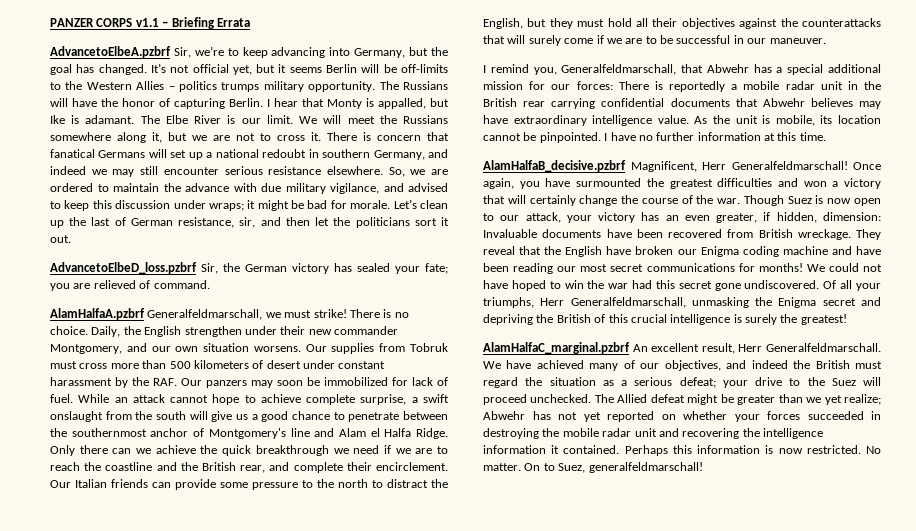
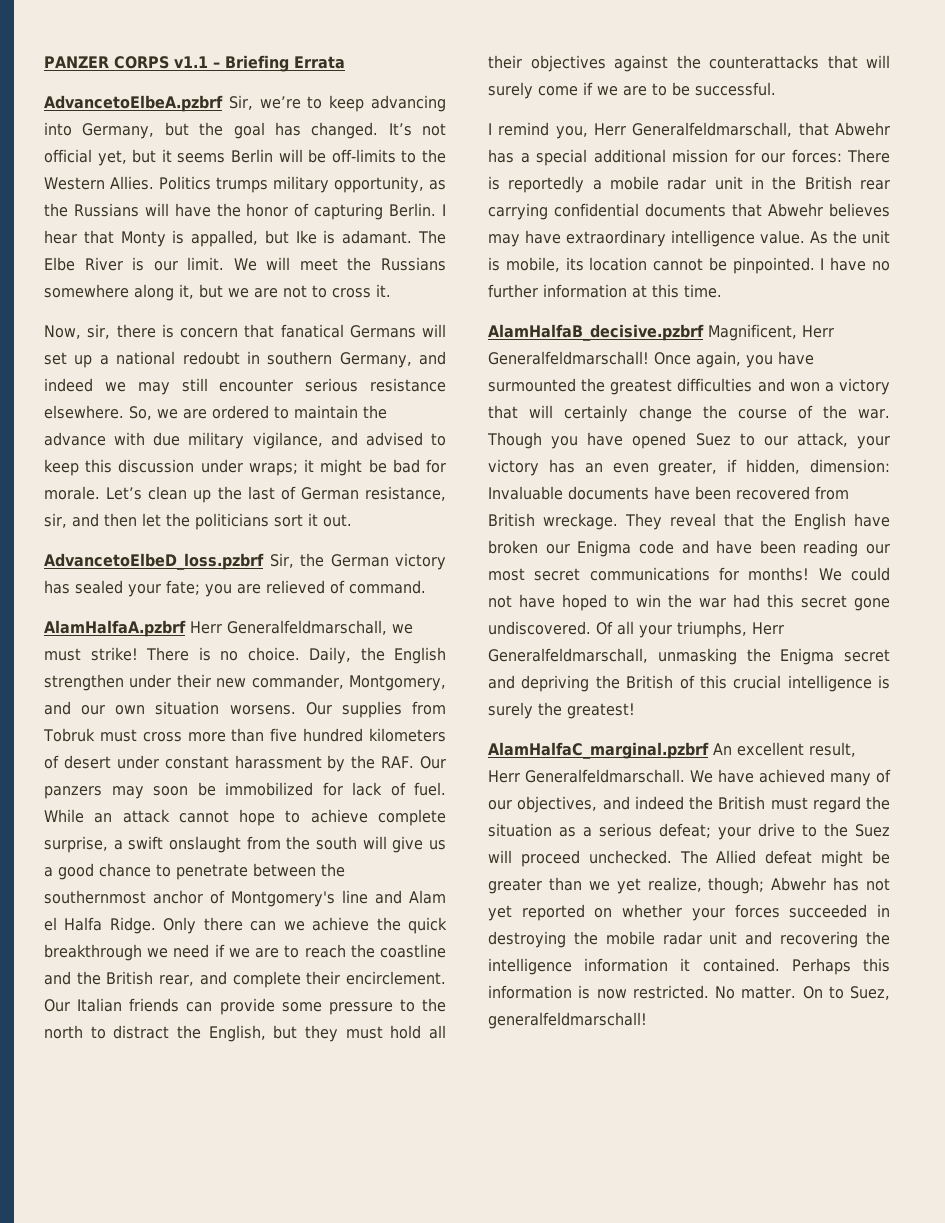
- It’s not official yet, but it seems Berlin will be off-limits to the Western Allies – politics trumps military opportunity. The Russians will have the honor of capturing Berlin.
+ It’s not official yet, but it seems Berlin will be off-limits to the Western Allies. Politics trumps military opportunity, as the Russians will have the honor of capturing Berlin.
- We will meet the Russians somewhere along it, but we are not to cross it. There is concern that fanatical Germans will set up a national redoubt in southern Germany, and indeed we may still encounter serious resistance elsewhere.
+ We will meet the Russians somewhere along it, but we are not to cross it.
+ Now, sir, there is concern that fanatical Germans will set up a national redoubt in southern Germany, and indeed we may still encounter serious resistance elsewhere.
- AlamHalfaA.pzbrf Generalfeldmarschall, we must strike!
+ AlamHalfaA.pzbrf Herr Generalfeldmarschall, we must strike!
- Daily, the English strengthen under their new commander Montgomery, and our own situation worsens.
+ Daily, the English strengthen under their new commander, Montgomery, and our own situation worsens.
- Our supplies from Tobruk must cross more than 500 kilometers of desert under constant harassment by the RAF. Our panzers may soon be immobilized for lack of fuel.
+ Our supplies from Tobruk must cross more than five hundred kilometers of desert under constant harassment by the RAF. Our panzers may soon be immobilized for lack of fuel.
- Our Italian friends can provide some pressure to the north to distract the English, but they must hold all their objectives against the counterattacks that will surely come if we are to be successful in our maneuver.
+ Our Italian friends can provide some pressure to the north to distract the English, but they must hold all their objectives against the counterattacks that will surely come if we are to be successful.
- I remind you, Generalfeldmarschall, that Abwehr has a special additional mission for our forces: There is reportedly a mobile radar unit in the British rear carrying confidential documents that Abwehr believes may have extraordinary intelligence value.
+ I remind you, Herr Generalfeldmarschall, that Abwehr has a special additional mission for our forces: There is reportedly a mobile radar unit in the British rear carrying confidential documents that Abwehr believes may have extraordinary intelligence value.
- Though Suez is now open to our attack, your victory has an even greater, if hidden, dimension: Invaluable documents have been recovered from British wreckage.
+ Though you have opened Suez to our attack, your victory has an even greater, if hidden, dimension: Invaluable documents have been recovered from British wreckage.
- They reveal that the English have broken our Enigma coding machine and have been reading our most secret communications for months!
+ They reveal that the English have broken our Enigma code and have been reading our most secret communications for months!
- The Allied defeat might be greater than we yet realize; Abwehr has not yet reported on whether your forces succeeded in destroying the mobile radar unit and recovering the intelligence information it contained.
+ The Allied defeat might be greater than we yet realize, though; Abwehr has not yet reported on whether your forces succeeded in destroying the mobile radar unit and recovering the intelligence information it contained.

